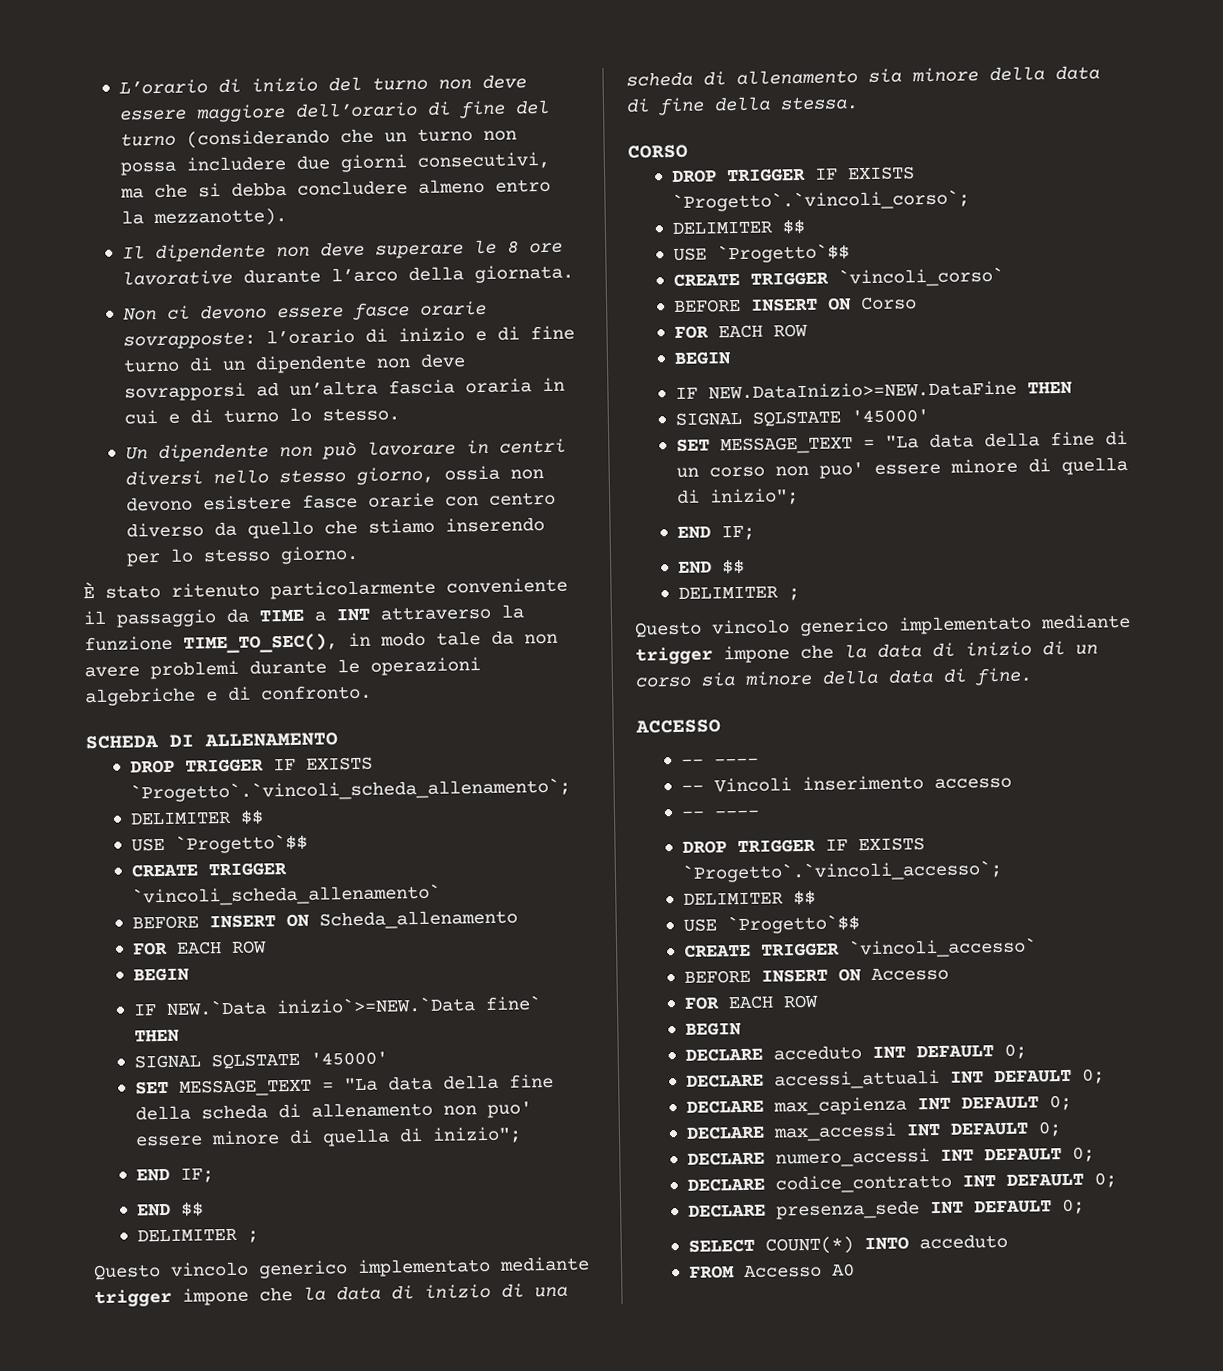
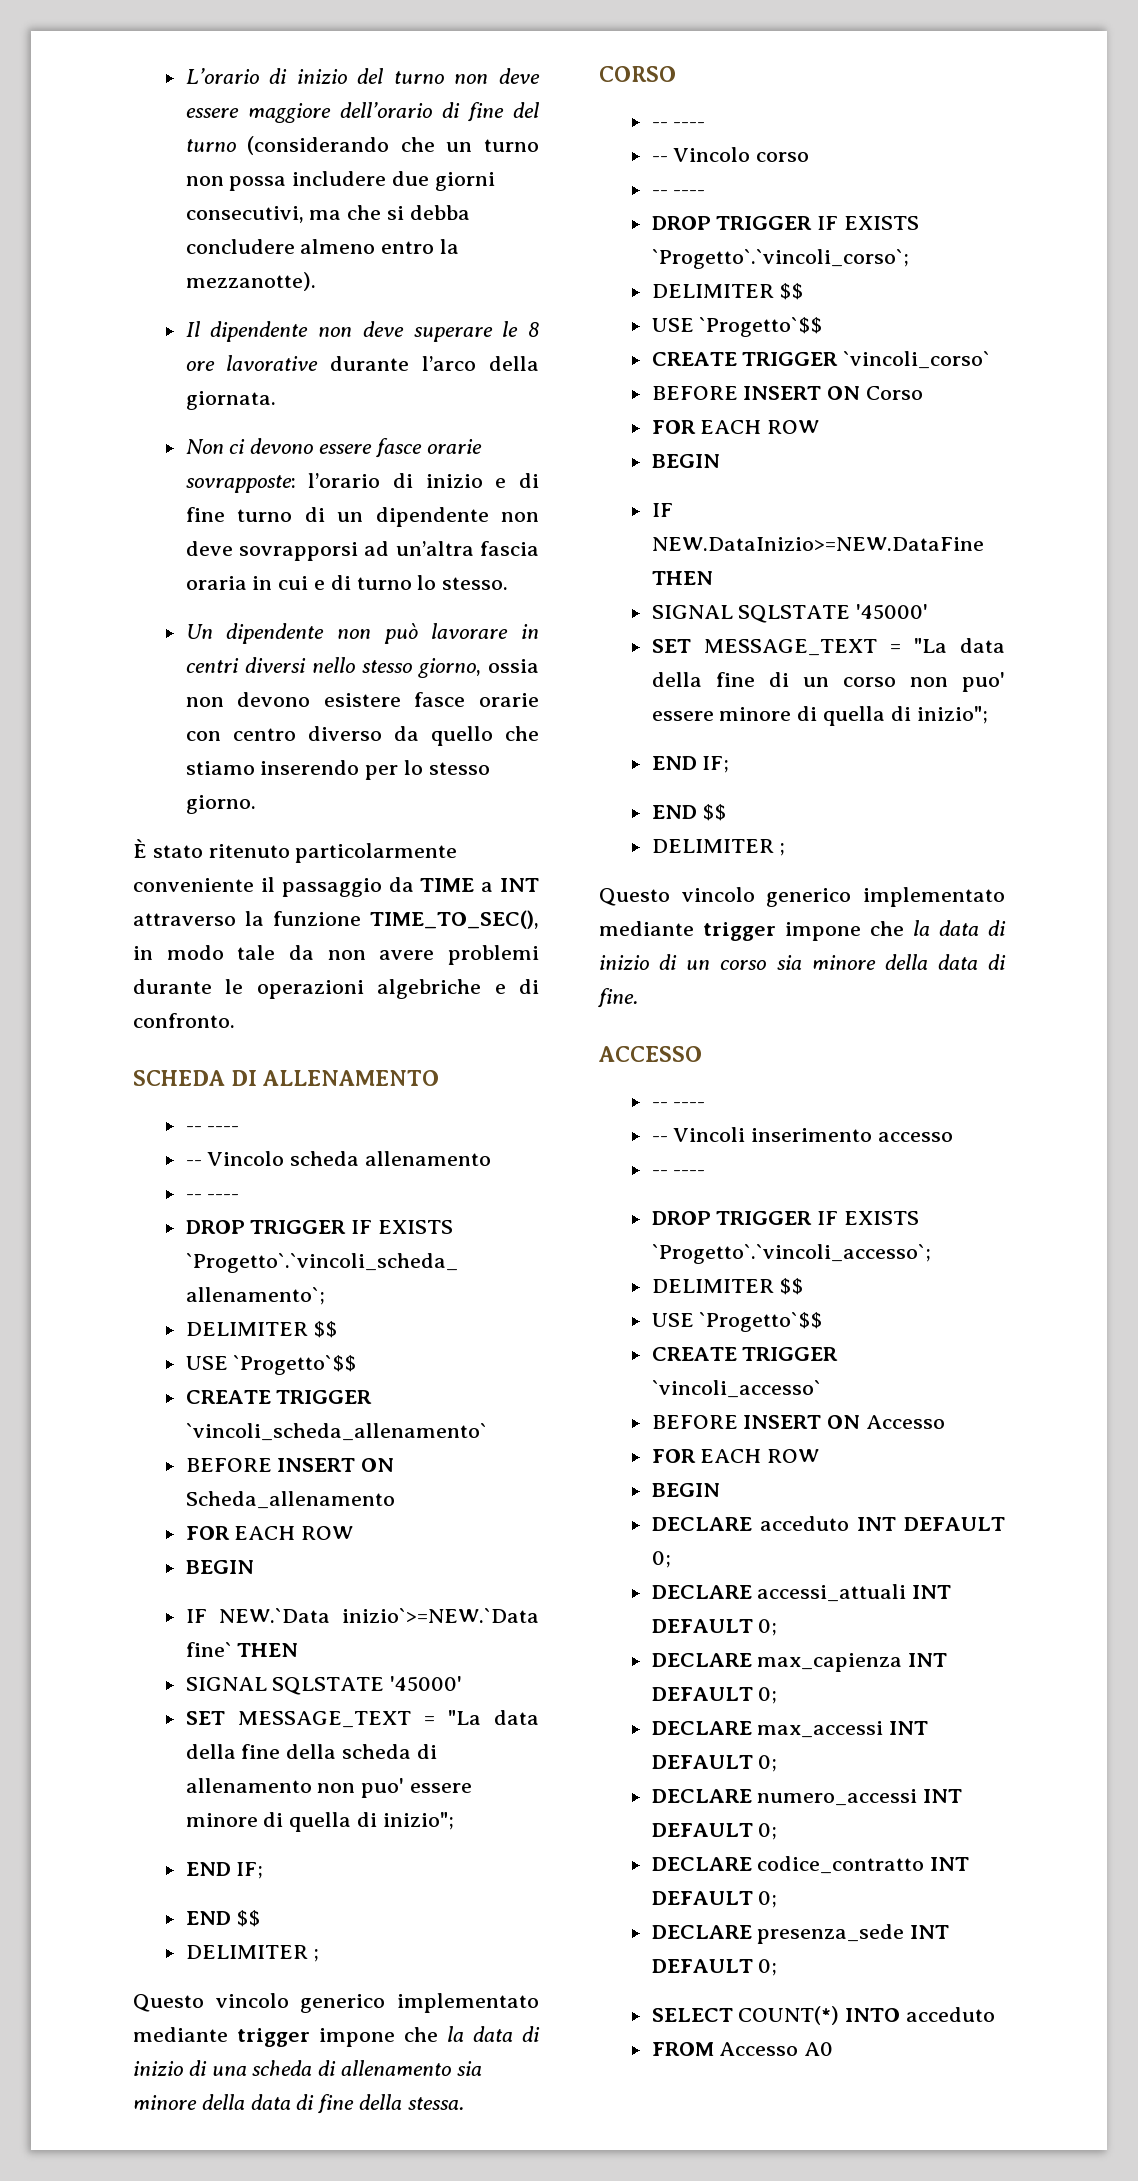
  SCHEDA DI ALLENAMENTO
+ -- ----
+ -- Vincolo scheda allenamento
+ -- ----
  CORSO
+ -- ----
+ -- Vincolo corso
+ -- ----

